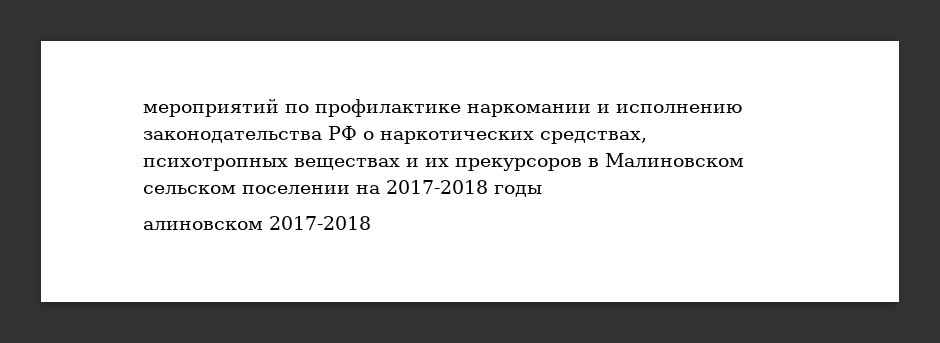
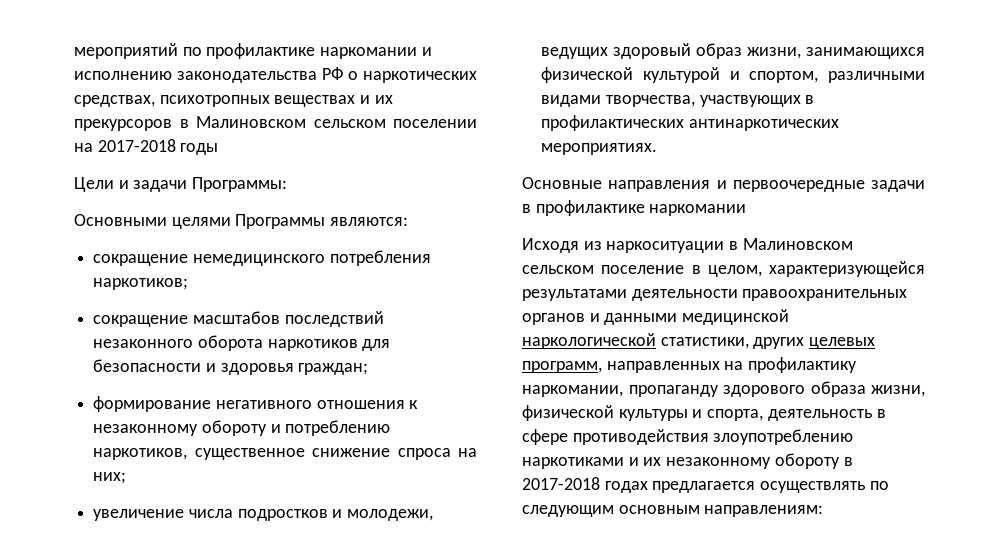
- алиновском 2017-2018
+ Цели и задачи Программы:
+ Основными целями Программы являются:
+ сокращение немедицинского потребления наркотиков;
+ сокращение масштабов последствий незаконного оборота наркотиков для безопасности и здоровья граждан;
+ формирование негативного отношения к незаконному обороту и потреблению наркотиков, существенное снижение спроса на них;
+ увеличение числа подростков и молодежи, ведущих здоровый образ жизни, занимающихся физической культурой и спортом, различными видами творчества, участвующих в профилактических антинаркотических мероприятиях.
+ Основные направления и первоочередные задачи в профилактике наркомании
+ Исходя из наркоситуации в Малиновском сельском поселение в целом, характеризующейся результатами деятельности правоохранительных органов и данными медицинской наркологической статистики, других целевых программ, направленных на профилактику наркомании, пропаганду здорового образа жизни, физической культуры и спорта, деятельность в сфере противодействия злоупотреблению наркотиками и их незаконному обороту в 2017-2018 годах предлагается осуществлять по следующим основным направлениям:

